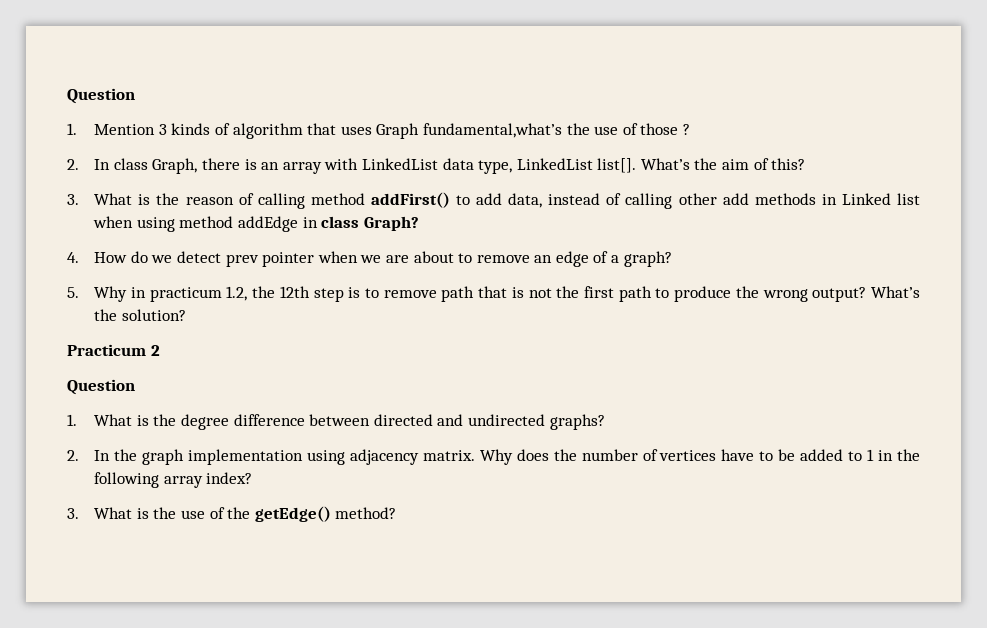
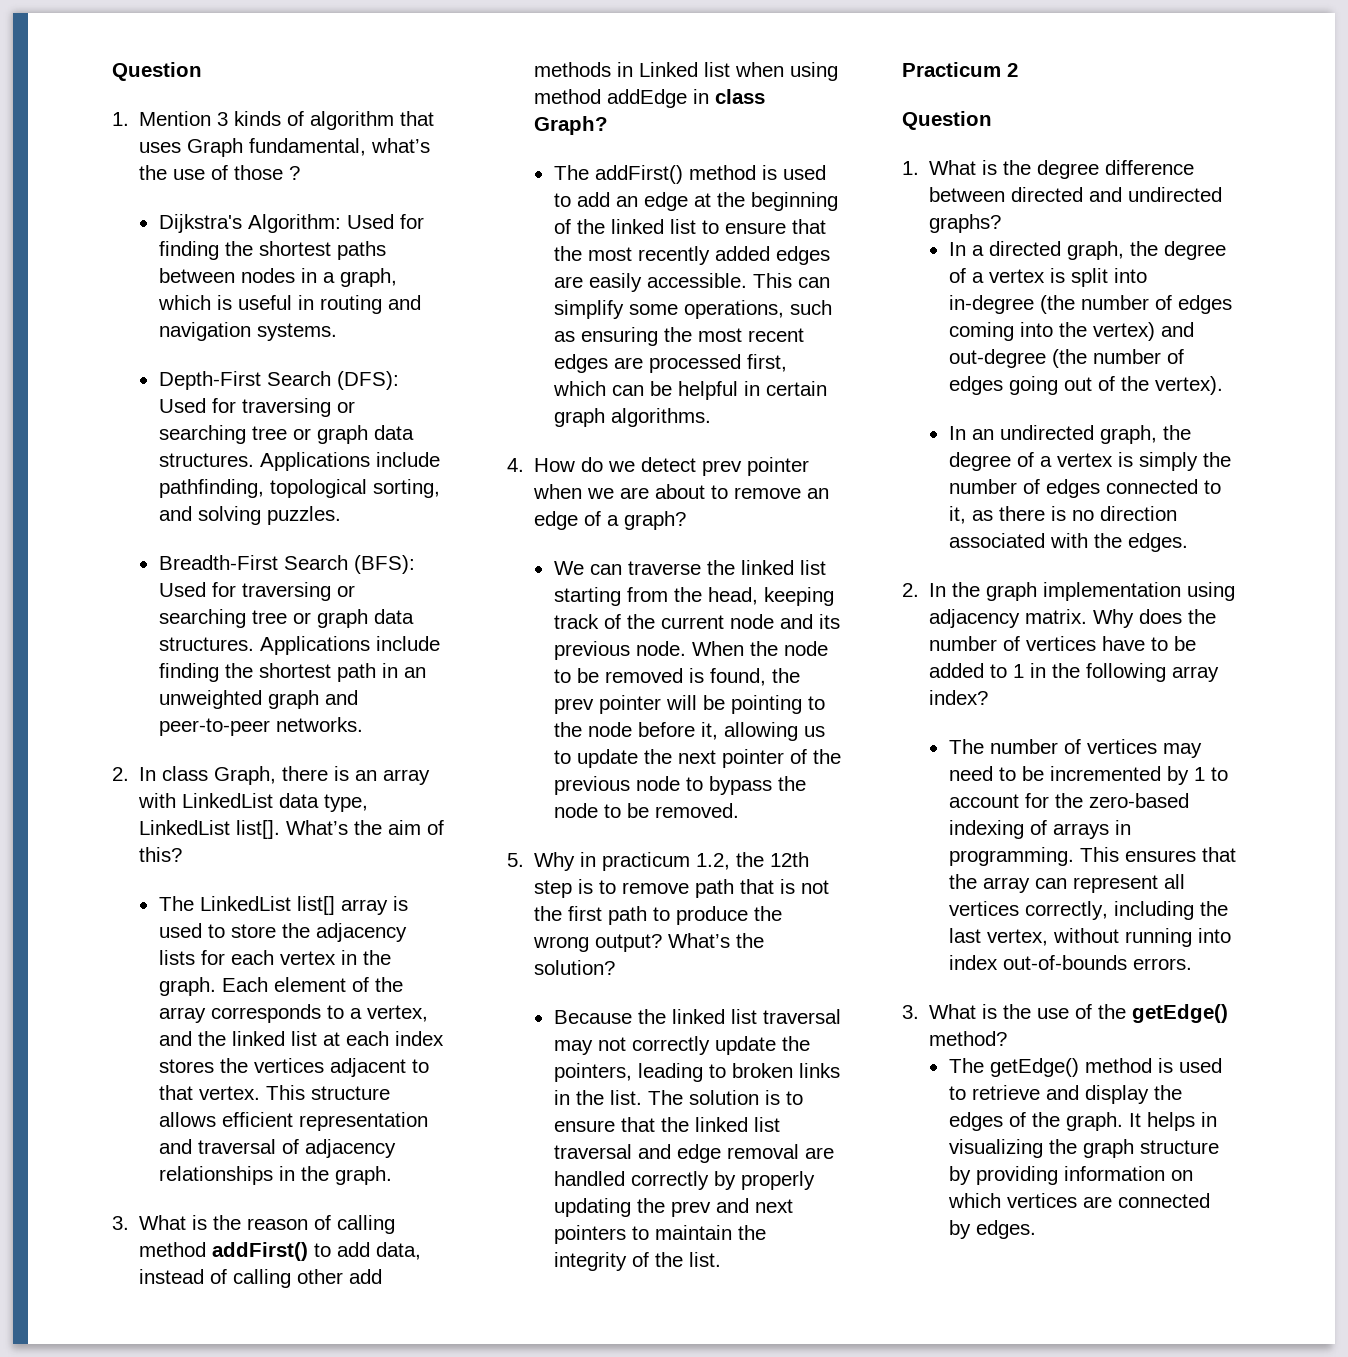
- 1. Mention 3 kinds of algorithm that uses Graph fundamental,what’s the use of those ?
+ 1. Mention 3 kinds of algorithm that uses Graph fundamental, what’s the use of those ?
+ Dijkstra's Algorithm: Used for finding the shortest paths between nodes in a graph, which is useful in routing and navigation systems.
+ Depth-First Search (DFS): Used for traversing or searching tree or graph data structures. Applications include pathfinding, topological sorting, and solving puzzles.
+ Breadth-First Search (BFS): Used for traversing or searching tree or graph data structures. Applications include finding the shortest path in an unweighted graph and peer-to-peer networks.
+ The LinkedList list[] array is used to store the adjacency lists for each vertex in the graph. Each element of the array corresponds to a vertex, and the linked list at each index stores the vertices adjacent to that vertex. This structure allows efficient representation and traversal of adjacency relationships in the graph.
+ The addFirst() method is used to add an edge at the beginning of the linked list to ensure that the most recently added edges are easily accessible. This can simplify some operations, such as ensuring the most recent edges are processed first, which can be helpful in certain graph algorithms.
+ We can traverse the linked list starting from the head, keeping track of the current node and its previous node. When the node to be removed is found, the prev pointer will be pointing to the node before it, allowing us to update the next pointer of the previous node to bypass the node to be removed.
+ Because the linked list traversal may not correctly update the pointers, leading to broken links in the list. The solution is to ensure that the linked list traversal and edge removal are handled correctly by properly updating the prev and next pointers to maintain the integrity of the list.
+ In a directed graph, the degree of a vertex is split into in-degree (the number of edges coming into the vertex) and out-degree (the number of edges going out of the vertex).
+ In an undirected graph, the degree of a vertex is simply the number of edges connected to it, as there is no direction associated with the edges.
+ The number of vertices may need to be incremented by 1 to account for the zero-based indexing of arrays in programming. This ensures that the array can represent all vertices correctly, including the last vertex, without running into index out-of-bounds errors.
+ The getEdge() method is used to retrieve and display the edges of the graph. It helps in visualizing the graph structure by providing information on which vertices are connected by edges.

